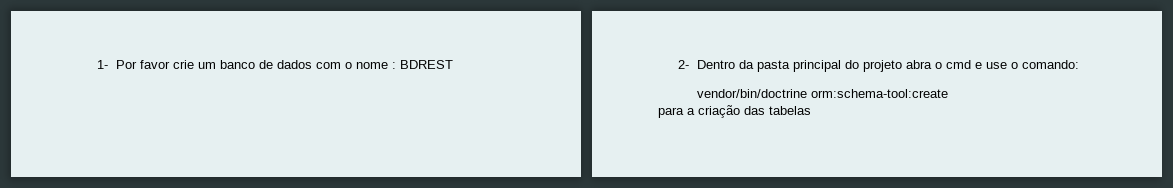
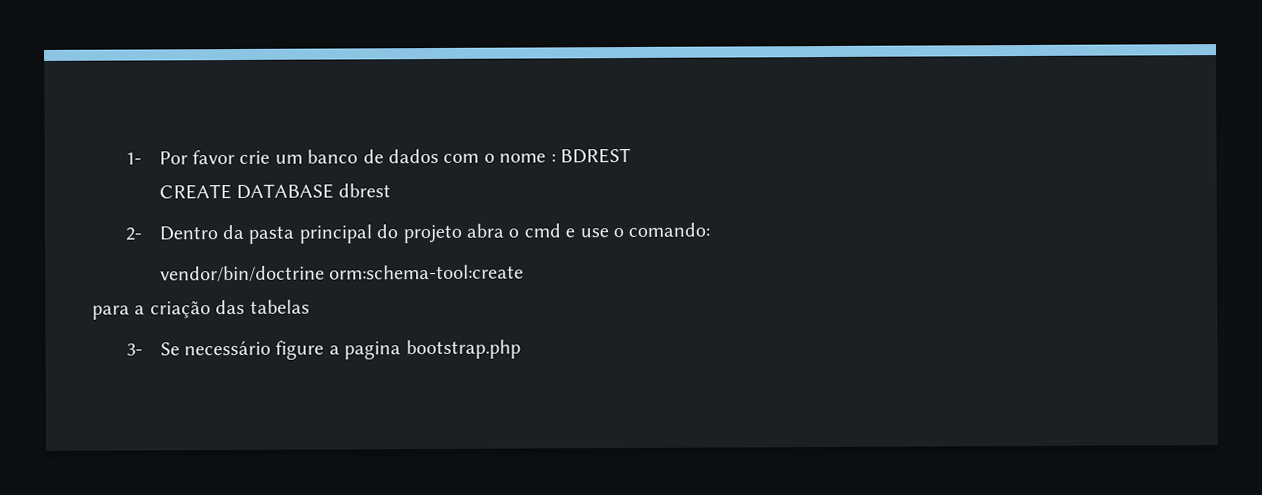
+ CREATE DATABASE dbrest
+ 3- Se necessário figure a pagina bootstrap.php

